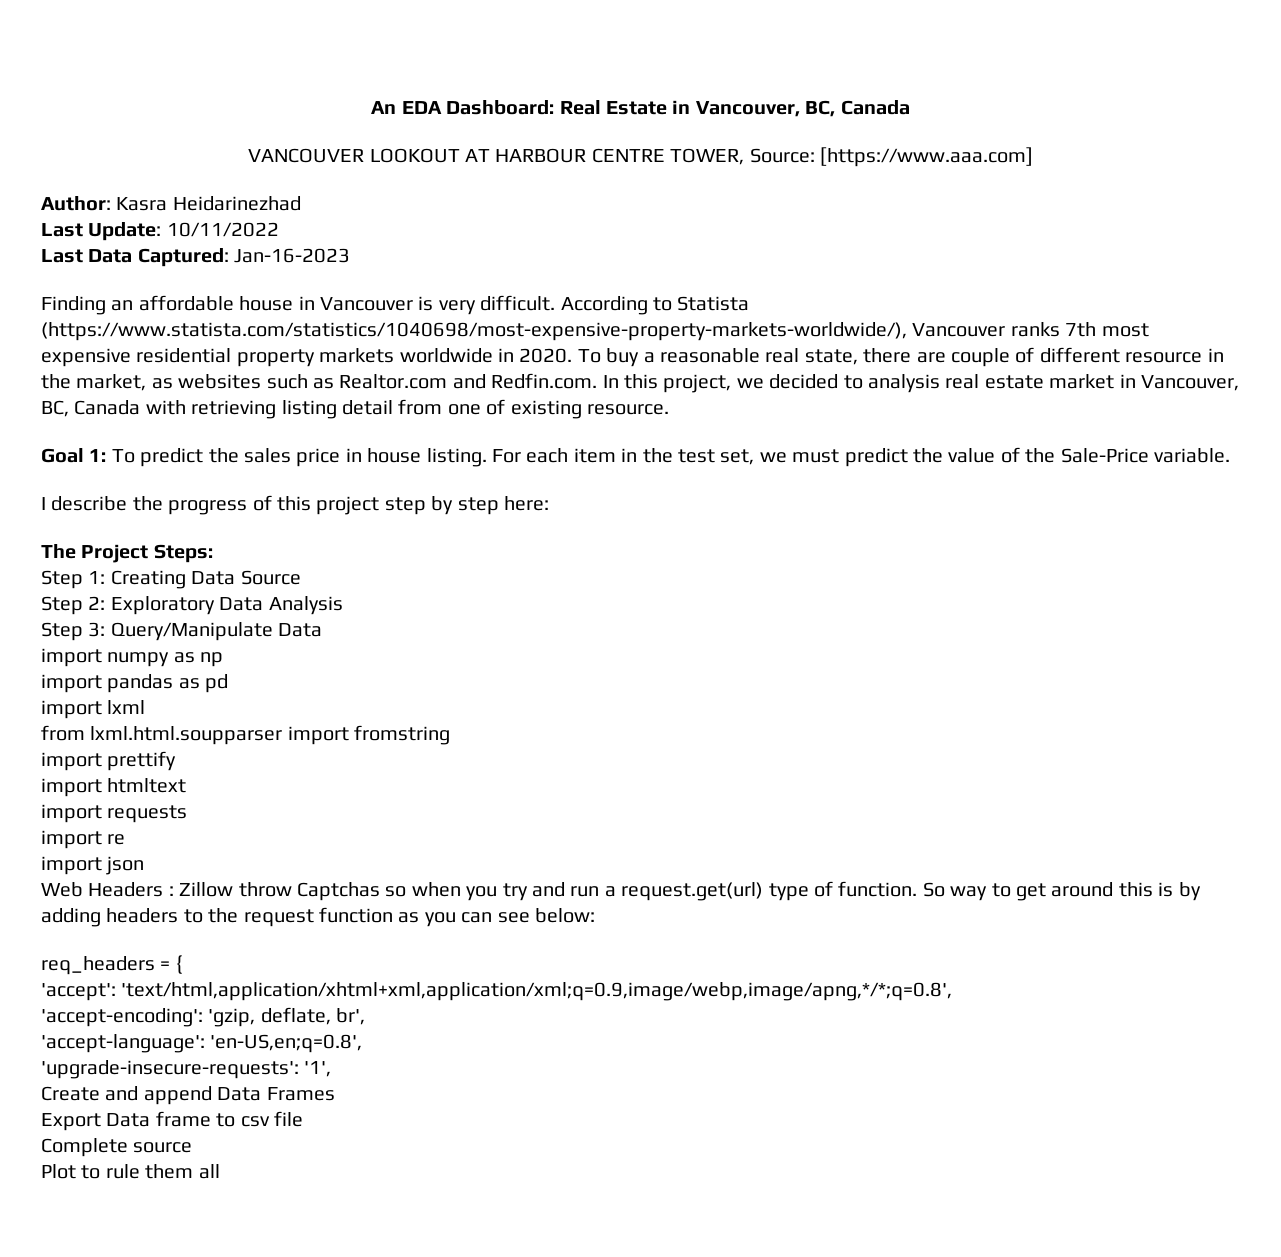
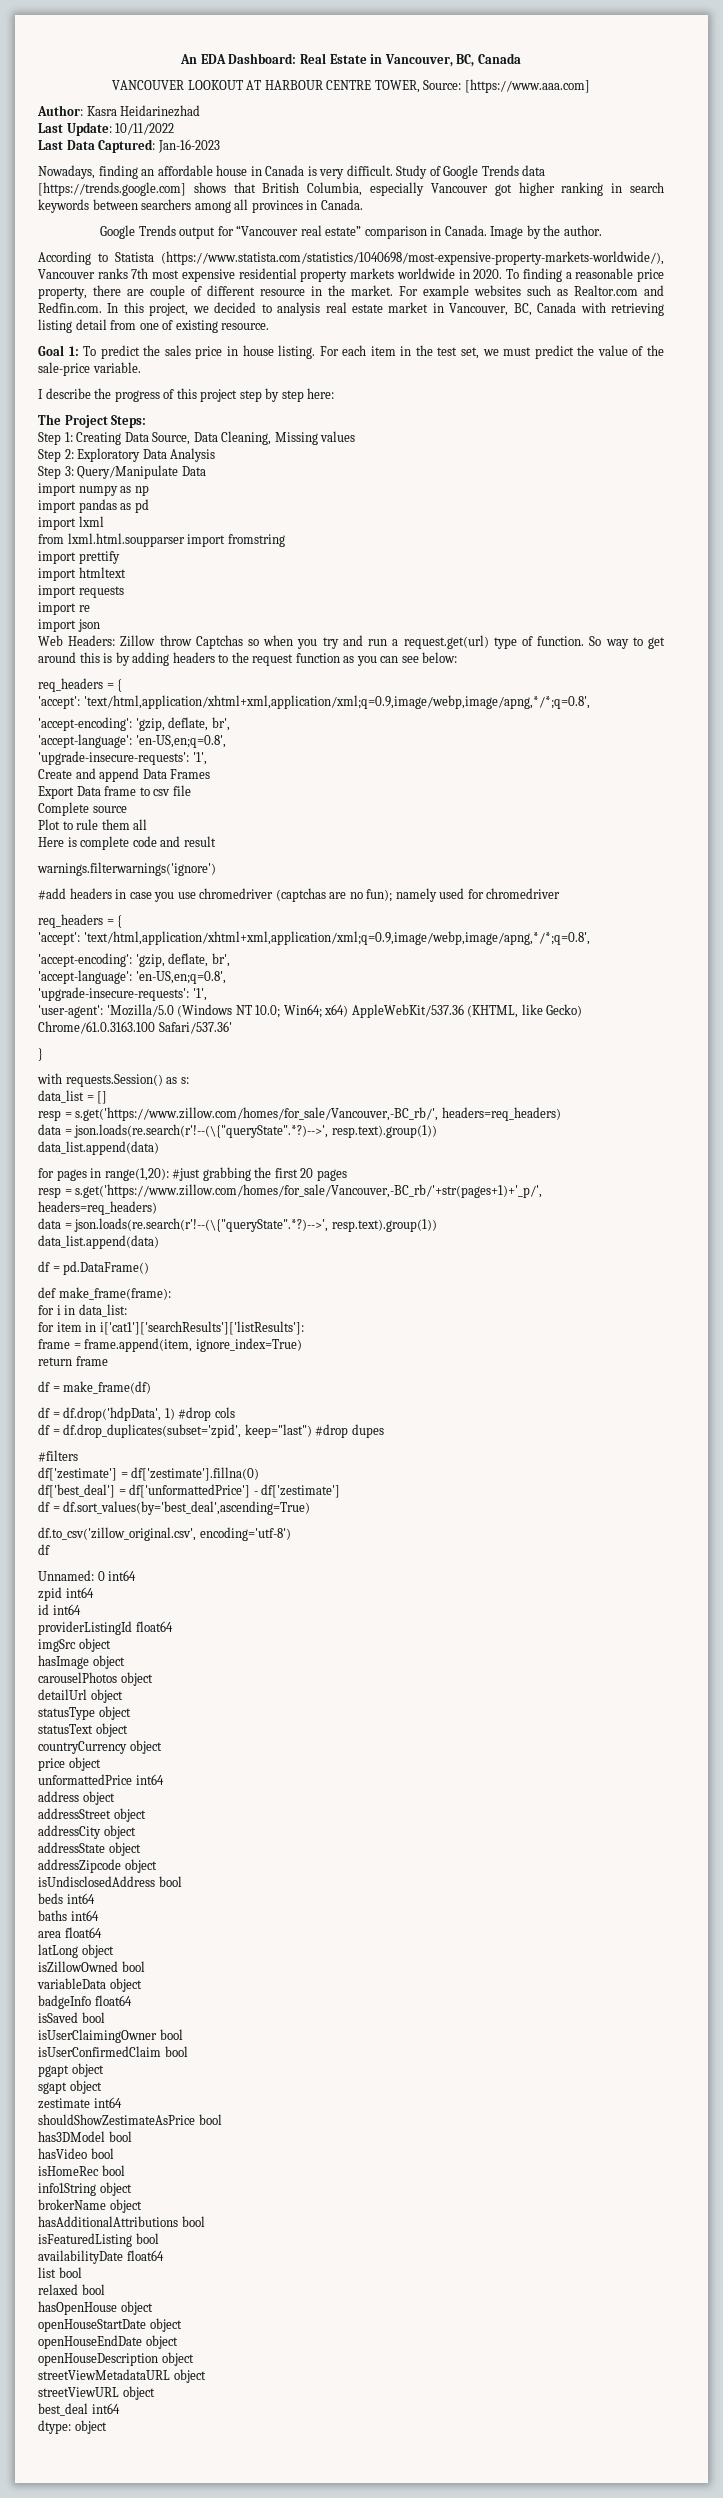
- Finding an affordable house in Vancouver is very difficult. According to Statista (https://www.statista.com/statistics/1040698/most-expensive-property-markets-worldwide/), Vancouver ranks 7th most expensive residential property markets worldwide in 2020.
+ Nowadays, finding an affordable house in Canada is very difficult. Study of Google Trends data [https://trends.google.com] shows that British Columbia, especially Vancouver got higher ranking in search keywords between searchers among all provinces in Canada.
+ Google Trends output for “Vancouver real estate” comparison in Canada. Image by the author.
+ According to Statista (https://www.statista.com/statistics/1040698/most-expensive-property-markets-worldwide/), Vancouver ranks 7th most expensive residential property markets worldwide in 2020.
- To buy a reasonable real state, there are couple of different resource in the market, as websites such as Realtor.com and Redfin.com. In this project, we decided to analysis real estate market in Vancouver, BC, Canada with retrieving listing detail from one of existing resource.
+ To finding a reasonable price property, there are couple of different resource in the market. For example websites such as Realtor.com and Redfin.com. In this project, we decided to analysis real estate market in Vancouver, BC, Canada with retrieving listing detail from one of existing resource.
- For each item in the test set, we must predict the value of the Sale-Price variable.
+ For each item in the test set, we must predict the value of the sale-price variable.
- Step 1: Creating Data Source
+ Step 1: Creating Data Source, Data Cleaning, Missing values
- Web Headers : Zillow throw Captchas so when you try and run a request.get(url) type of function.
+ Web Headers: Zillow throw Captchas so when you try and run a request.get(url) type of function.
+ Here is complete code and result
+ warnings.filterwarnings('ignore')
+ #add headers in case you use chromedriver (captchas are no fun); namely used for chromedriver
+ req_headers = {
+ 'accept': 'text/html,application/xhtml+xml,application/xml;q=0.9,image/webp,image/apng,*/*;q=0.8',
+ 'accept-encoding': 'gzip, deflate, br',
+ 'accept-language': 'en-US,en;q=0.8',
+ 'upgrade-insecure-requests': '1',
+ 'user-agent': 'Mozilla/5.0 (Windows NT 10.0; Win64; x64) AppleWebKit/537.36 (KHTML, like Gecko) Chrome/61.0.3163.100 Safari/537.36'
+ }
+ with requests.Session() as s:
+ data_list = []
+ resp = s.get('https://www.zillow.com/homes/for_sale/Vancouver,-BC_rb/', headers=req_headers)
+ data = json.loads(re.search(r'!--(\{"queryState".*?)-->', resp.text).group(1))
+ data_list.append(data)
+ for pages in range(1,20): #just grabbing the first 20 pages
+ resp = s.get('https://www.zillow.com/homes/for_sale/Vancouver,-BC_rb/'+str(pages+1)+'_p/', headers=req_headers)
+ data = json.loads(re.search(r'!--(\{"queryState".*?)-->', resp.text).group(1))
+ data_list.append(data)
+ df = pd.DataFrame()
+ def make_frame(frame):
+ for i in data_list:
+ for item in i['cat1']['searchResults']['listResults']:
+ frame = frame.append(item, ignore_index=True)
+ return frame
+ df = make_frame(df)
+ df = df.drop('hdpData', 1) #drop cols
+ df = df.drop_duplicates(subset='zpid', keep="last") #drop dupes
+ #filters
+ df['zestimate'] = df['zestimate'].fillna(0)
+ df['best_deal'] = df['unformattedPrice'] - df['zestimate']
+ df = df.sort_values(by='best_deal',ascending=True)
+ df.to_csv('zillow_original.csv', encoding='utf-8')
+ df
+ Unnamed: 0 int64
+ zpid int64
+ id int64
+ providerListingId float64
+ imgSrc object
+ hasImage object
+ carouselPhotos object
+ detailUrl object
+ statusType object
+ statusText object
+ countryCurrency object
+ price object
+ unformattedPrice int64
+ address object
+ addressStreet object
+ addressCity object
+ addressState object
+ addressZipcode object
+ isUndisclosedAddress bool
+ beds int64
+ baths int64
+ area float64
+ latLong object
+ isZillowOwned bool
+ variableData object
+ badgeInfo float64
+ isSaved bool
+ isUserClaimingOwner bool
+ isUserConfirmedClaim bool
+ pgapt object
+ sgapt object
+ zestimate int64
+ shouldShowZestimateAsPrice bool
+ has3DModel bool
+ hasVideo bool
+ isHomeRec bool
+ info1String object
+ brokerName object
+ hasAdditionalAttributions bool
+ isFeaturedListing bool
+ availabilityDate float64
+ list bool
+ relaxed bool
+ hasOpenHouse object
+ openHouseStartDate object
+ openHouseEndDate object
+ openHouseDescription object
+ streetViewMetadataURL object
+ streetViewURL object
+ best_deal int64
+ dtype: object

